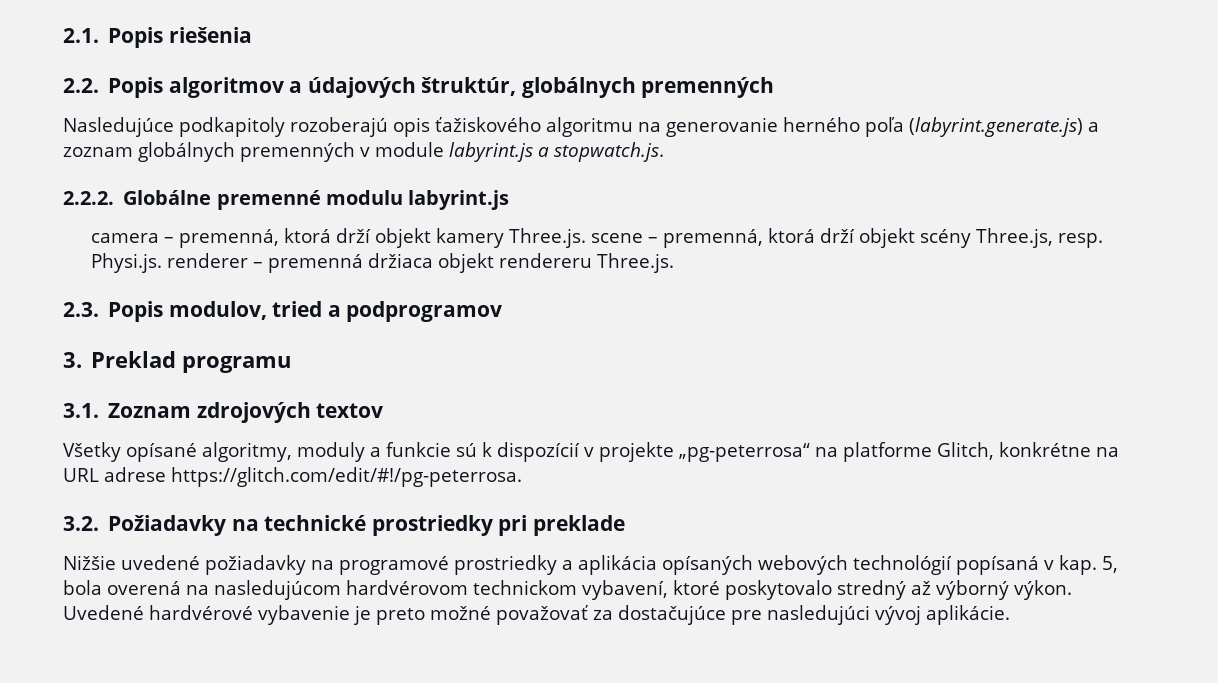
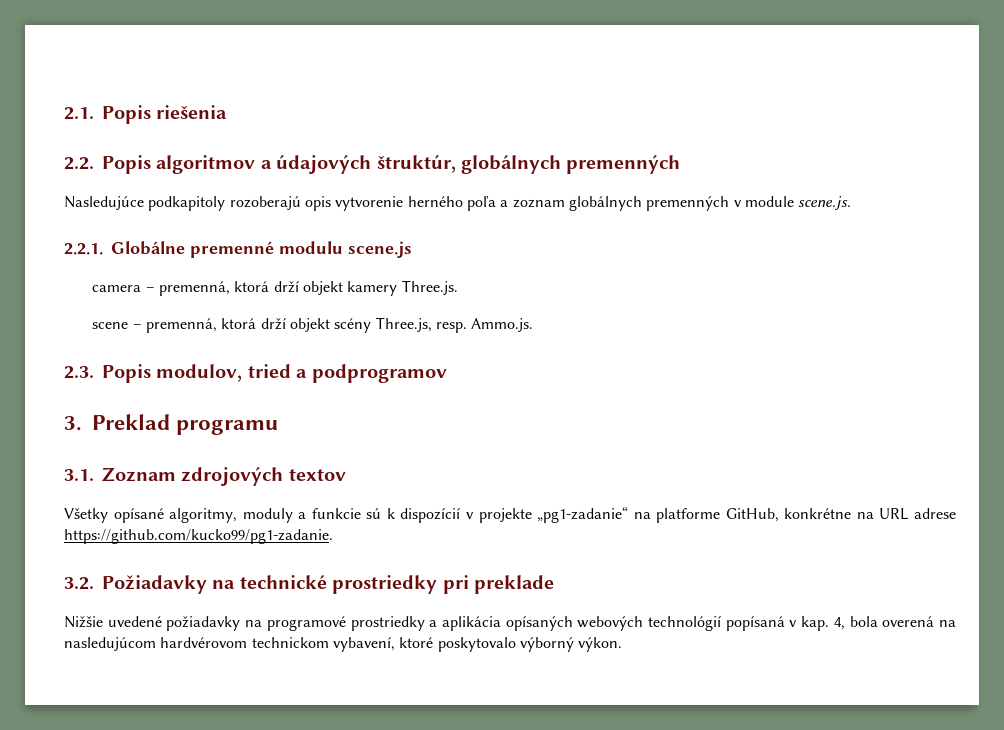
- Nasledujúce podkapitoly rozoberajú opis ťažiskového algoritmu na generovanie herného poľa (labyrint.generate.js) a zoznam globálnych premenných v module labyrint.js a stopwatch.js.
- 2.2.2. Globálne premenné modulu labyrint.js
+ Nasledujúce podkapitoly rozoberajú opis vytvorenie herného poľa a zoznam globálnych premenných v module scene.js.
+ 2.2.1. Globálne premenné modulu scene.js
- camera – premenná, ktorá drží objekt kamery Three.js. scene – premenná, ktorá drží objekt scény Three.js, resp. Physi.js. renderer – premenná držiaca objekt rendereru Three.js.
+ camera – premenná, ktorá drží objekt kamery Three.js.
+ scene – premenná, ktorá drží objekt scény Three.js, resp. Ammo.js.
- Všetky opísané algoritmy, moduly a funkcie sú k dispozícií v projekte „pg-peterrosa“ na platforme Glitch, konkrétne na URL adrese https://glitch.com/edit/#!/pg-peterrosa.
+ Všetky opísané algoritmy, moduly a funkcie sú k dispozícií v projekte „pg1-zadanie“ na platforme GitHub, konkrétne na URL adrese https://github.com/kucko99/pg1-zadanie.
- Nižšie uvedené požiadavky na programové prostriedky a aplikácia opísaných webových technológií popísaná v kap. 5, bola overená na nasledujúcom hardvérovom technickom vybavení, ktoré poskytovalo stredný až výborný výkon. Uvedené hardvérové vybavenie je preto možné považovať za dostačujúce pre nasledujúci vývoj aplikácie.
+ Nižšie uvedené požiadavky na programové prostriedky a aplikácia opísaných webových technológií popísaná v kap. 4, bola overená na nasledujúcom hardvérovom technickom vybavení, ktoré poskytovalo výborný výkon.

